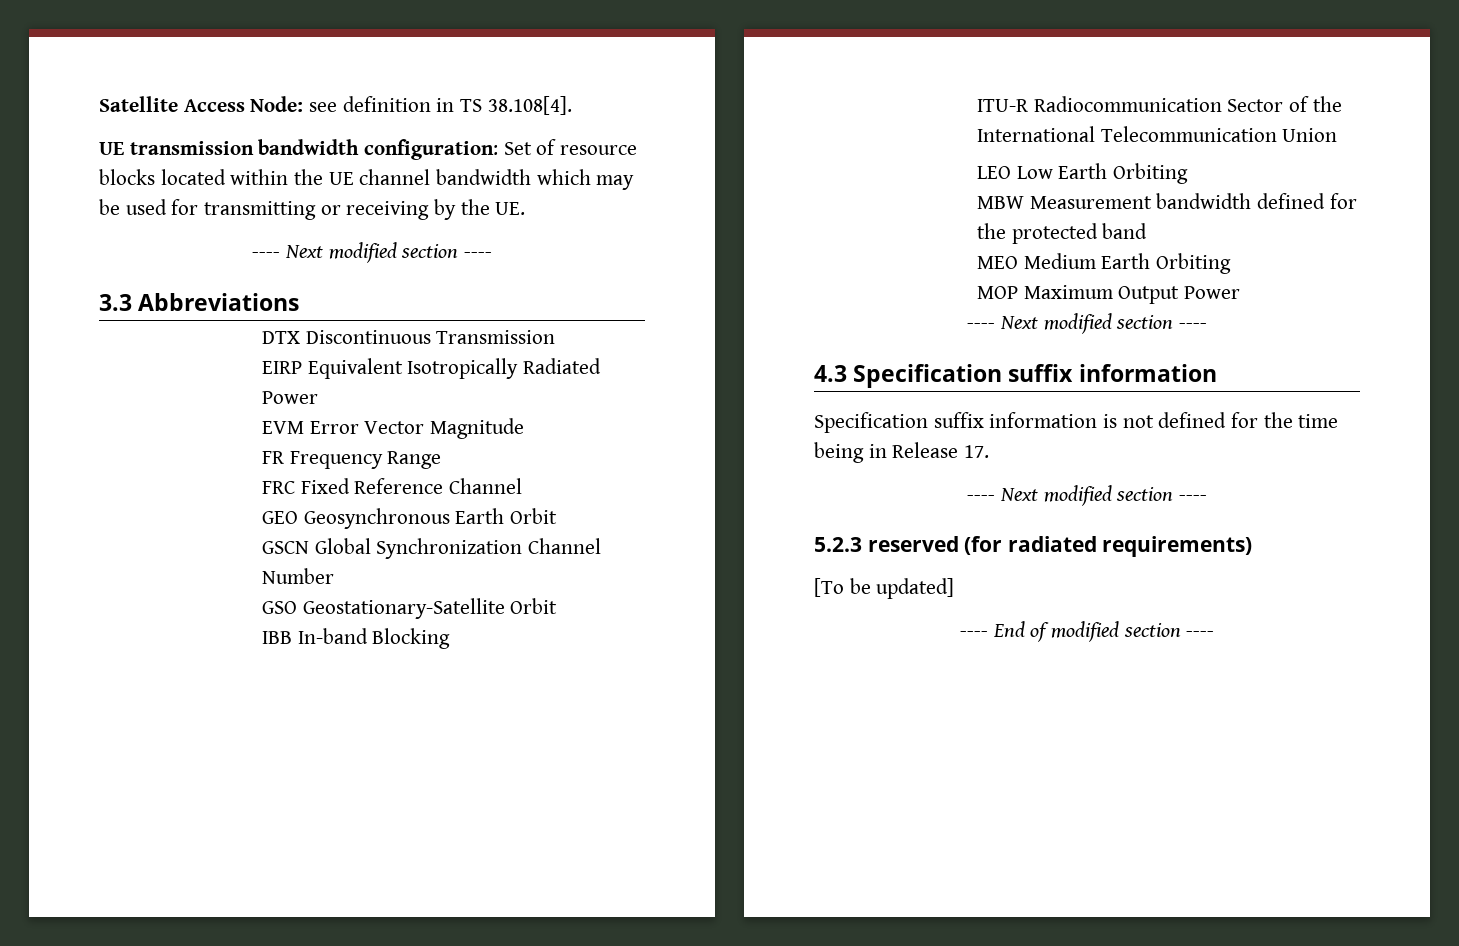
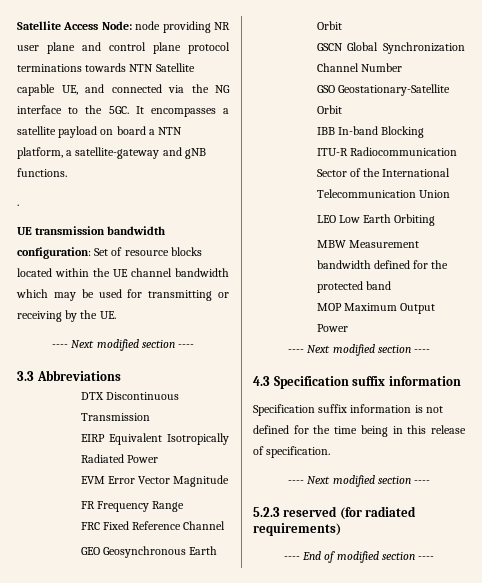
- Satellite Access Node: see definition in TS 38.108[4].
+ Satellite Access Node: node providing NR user plane and control plane protocol terminations towards NTN Satellite capable UE, and connected via the NG interface to the 5GC. It encompasses a satellite payload on board a NTN platform, a satellite-gateway and gNB functions.
+ .
- MEO Medium Earth Orbiting
- Specification suffix information is not defined for the time being in Release 17.
+ Specification suffix information is not defined for the time being in this release of specification.
- [To be updated]

